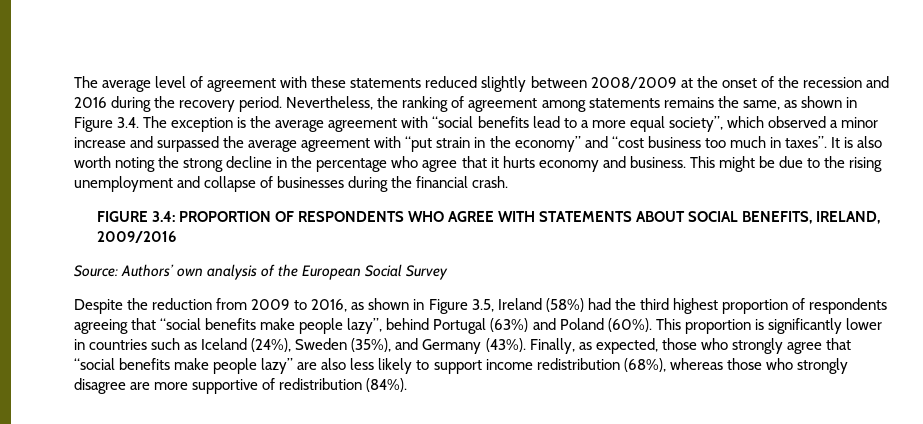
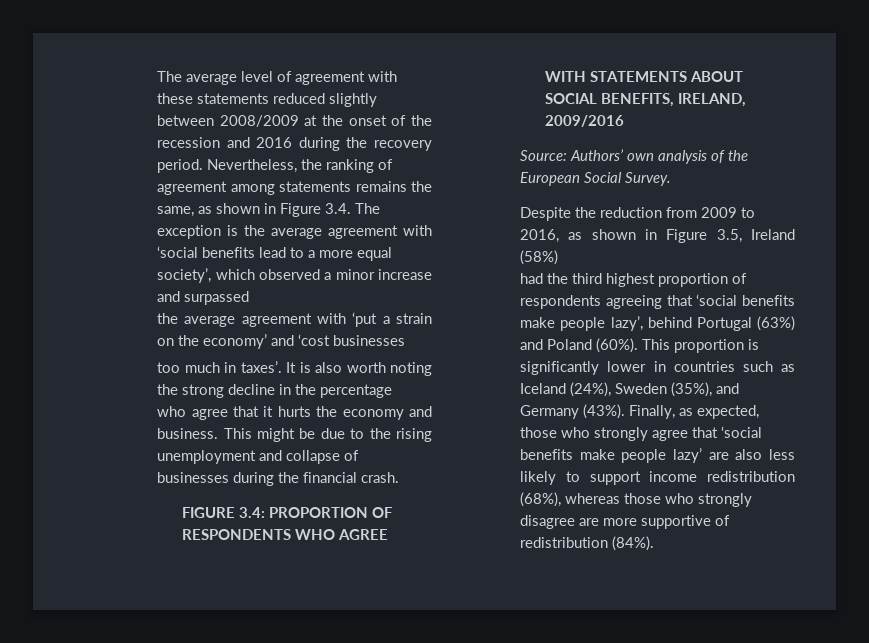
- Nevertheless, the ranking of agreement among statements remains the same, as shown in Figure 3.4. The exception is the average agreement with “social benefits lead to a more equal society”, which observed a minor increase and surpassed the average agreement with “put strain in the economy” and “cost business too much in taxes”.
+ Nevertheless, the ranking of agreement among statements remains the same, as shown in Figure 3.4. The exception is the average agreement with ‘social benefits lead to a more equal society’, which observed a minor increase and surpassed
+ the average agreement with ‘put a strain on the economy’ and ‘cost businesses
+ too much in taxes’.
- It is also worth noting the strong decline in the percentage who agree that it hurts economy and business.
+ It is also worth noting the strong decline in the percentage
+ who agree that it hurts the economy and business.
- Source: Authors’ own analysis of the European Social Survey
+ Source: Authors’ own analysis of the European Social Survey.
- Despite the reduction from 2009 to 2016, as shown in Figure 3.5, Ireland (58%) had the third highest proportion of respondents agreeing that “social benefits make people lazy”, behind Portugal (63%) and Poland (60%).
+ Despite the reduction from 2009 to 2016, as shown in Figure 3.5, Ireland (58%)
+ had the third highest proportion of respondents agreeing that ‘social benefits make people lazy’, behind Portugal (63%) and Poland (60%).
- Finally, as expected, those who strongly agree that “social benefits make people lazy” are also less likely to support income redistribution (68%), whereas those who strongly disagree are more supportive of redistribution (84%).
+ Finally, as expected, those who strongly agree that ‘social benefits make people lazy’ are also less likely to support income redistribution (68%), whereas those who strongly disagree are more supportive of redistribution (84%).

